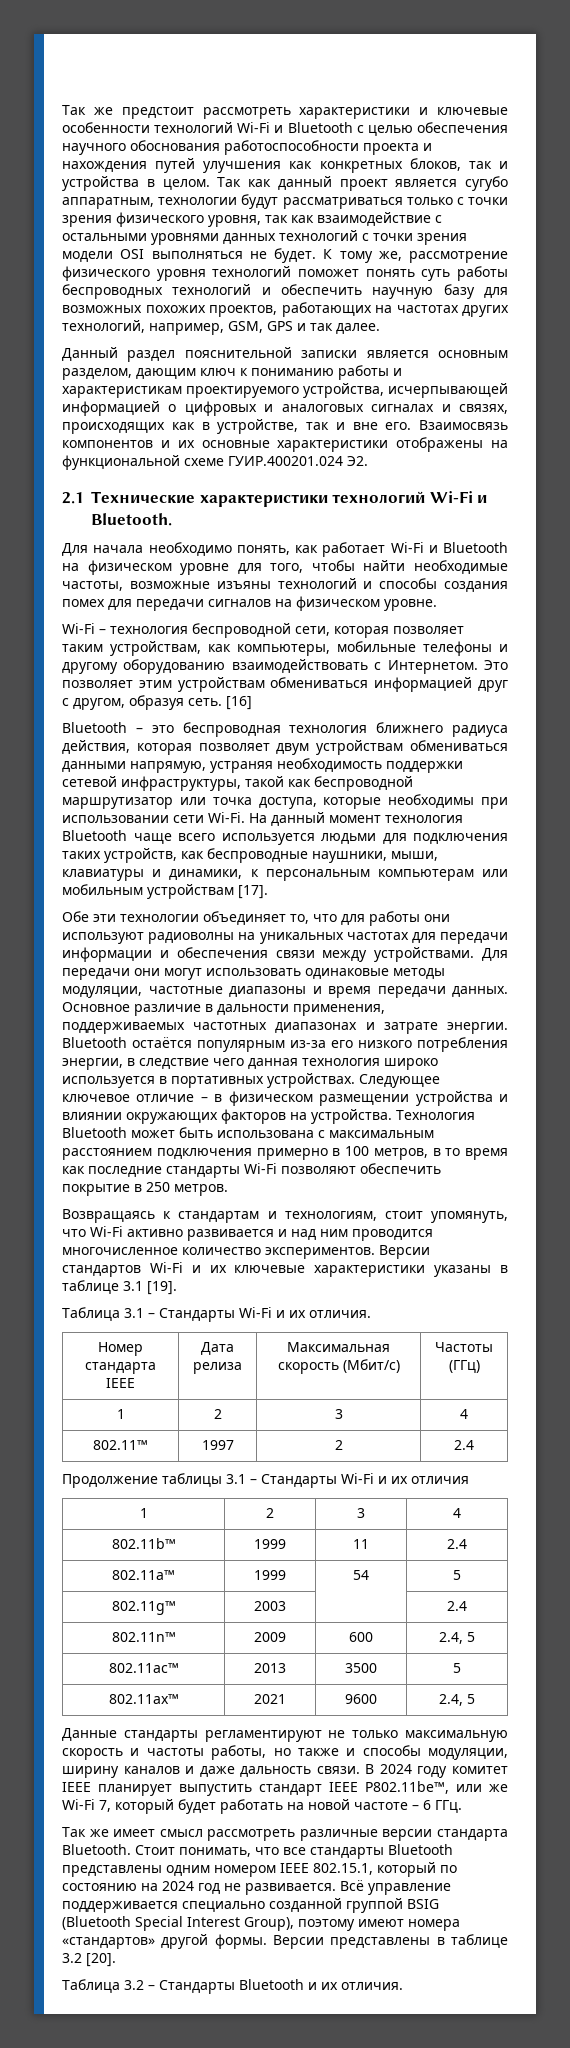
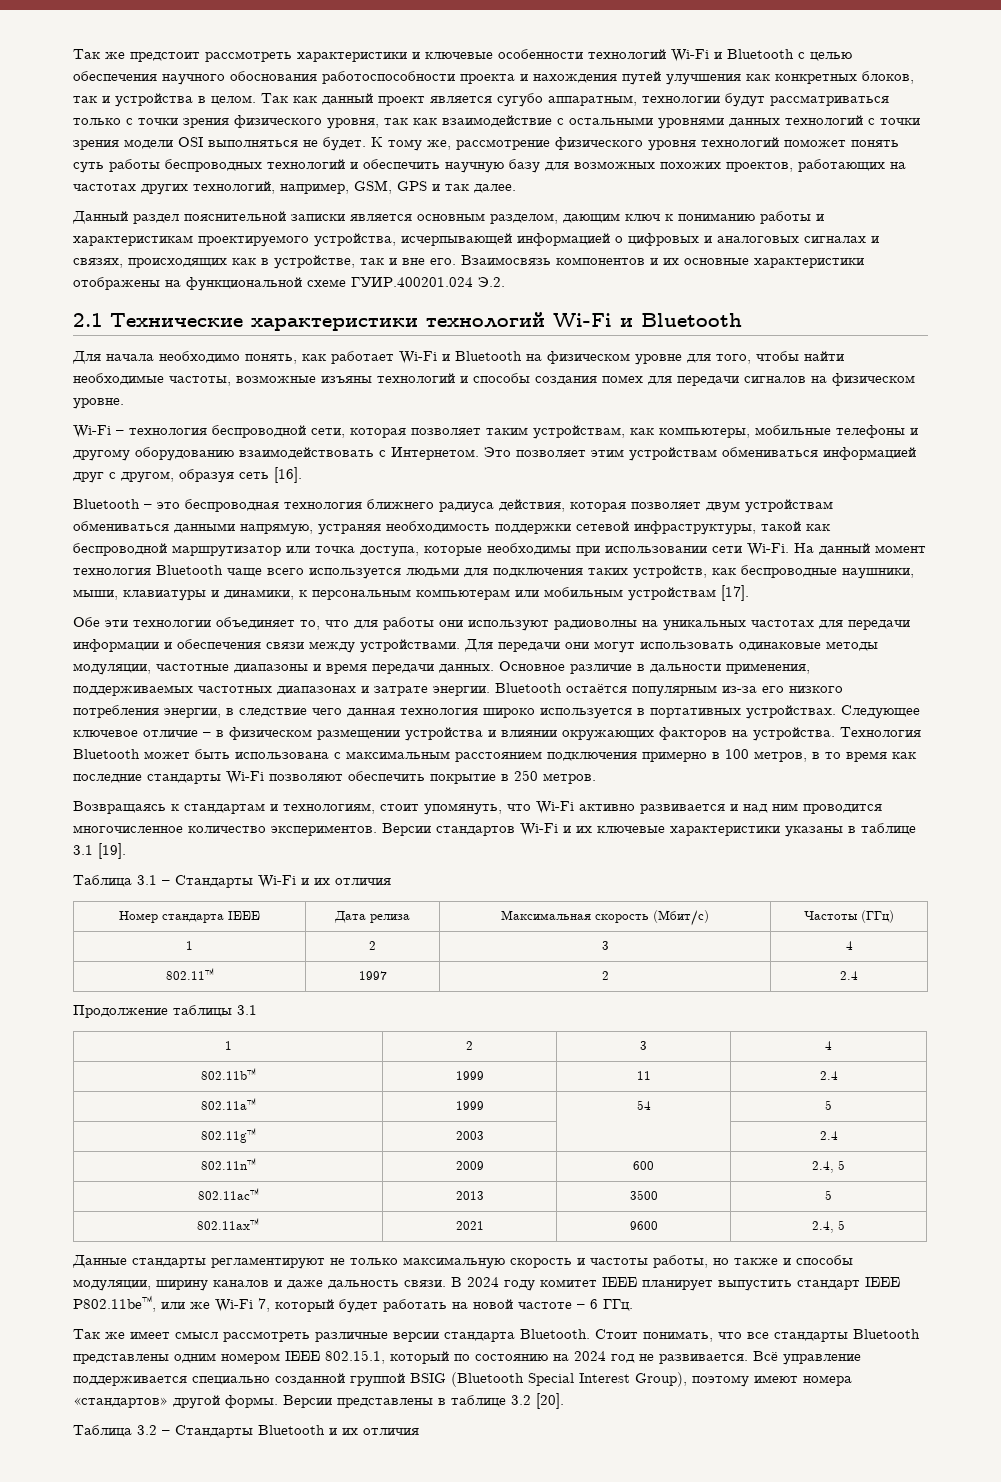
- Взаимосвязь компонентов и их основные характеристики отображены на функциональной схеме ГУИР.400201.024 Э2.
+ Взаимосвязь компонентов и их основные характеристики отображены на функциональной схеме ГУИР.400201.024 Э.2.
- 2.1 Технические характеристики технологий Wi-Fi и Bluetooth.
+ 2.1 Технические характеристики технологий Wi-Fi и Bluetooth
- Это позволяет этим устройствам обмениваться информацией друг с другом, образуя сеть. [16]
+ Это позволяет этим устройствам обмениваться информацией друг с другом, образуя сеть [16].
- Таблица 3.1 – Стандарты Wi-Fi и их отличия.
+ Таблица 3.1 – Стандарты Wi-Fi и их отличия
- Продолжение таблицы 3.1 – Стандарты Wi-Fi и их отличия
+ Продолжение таблицы 3.1
- Таблица 3.2 – Стандарты Bluetooth и их отличия.
+ Таблица 3.2 – Стандарты Bluetooth и их отличия

